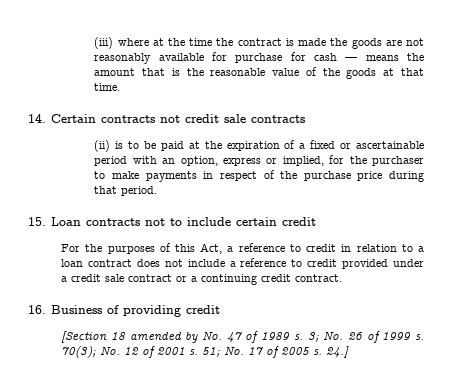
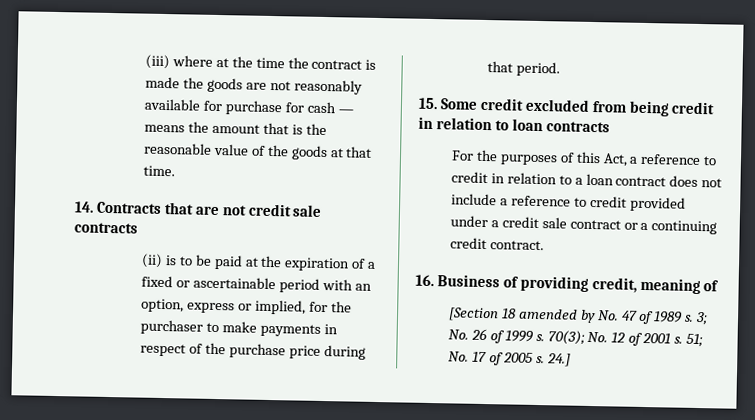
- 14. Certain contracts not credit sale contracts
+ 14. Contracts that are not credit sale contracts
- 15. Loan contracts not to include certain credit
+ 15. Some credit excluded from being credit in relation to loan contracts
- 16. Business of providing credit
+ 16. Business of providing credit, meaning of

